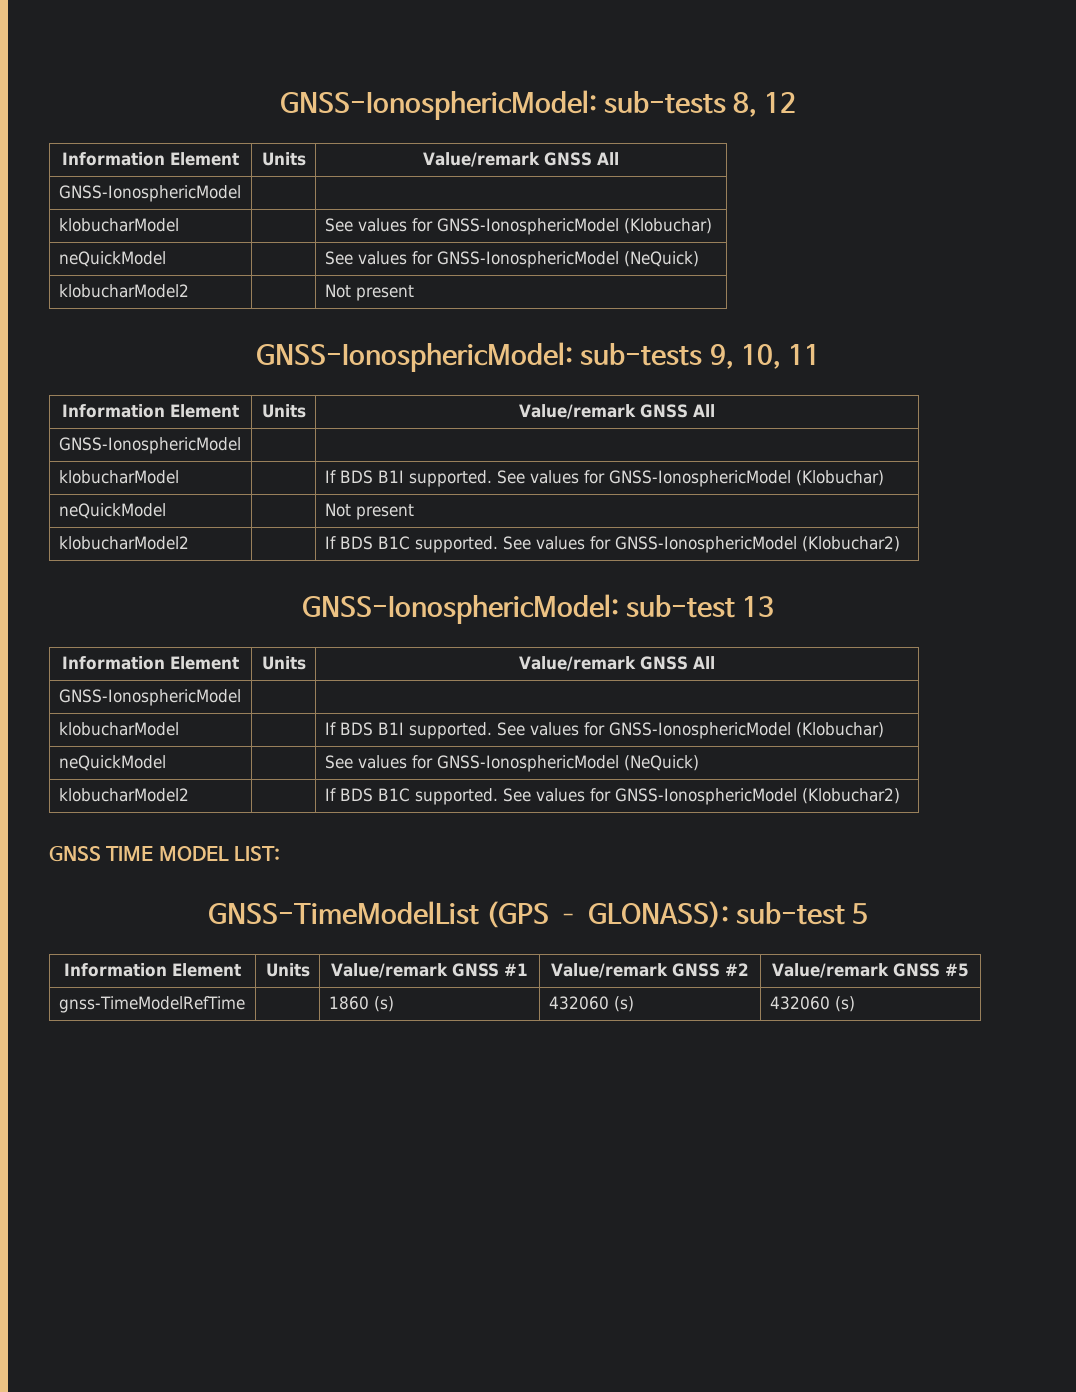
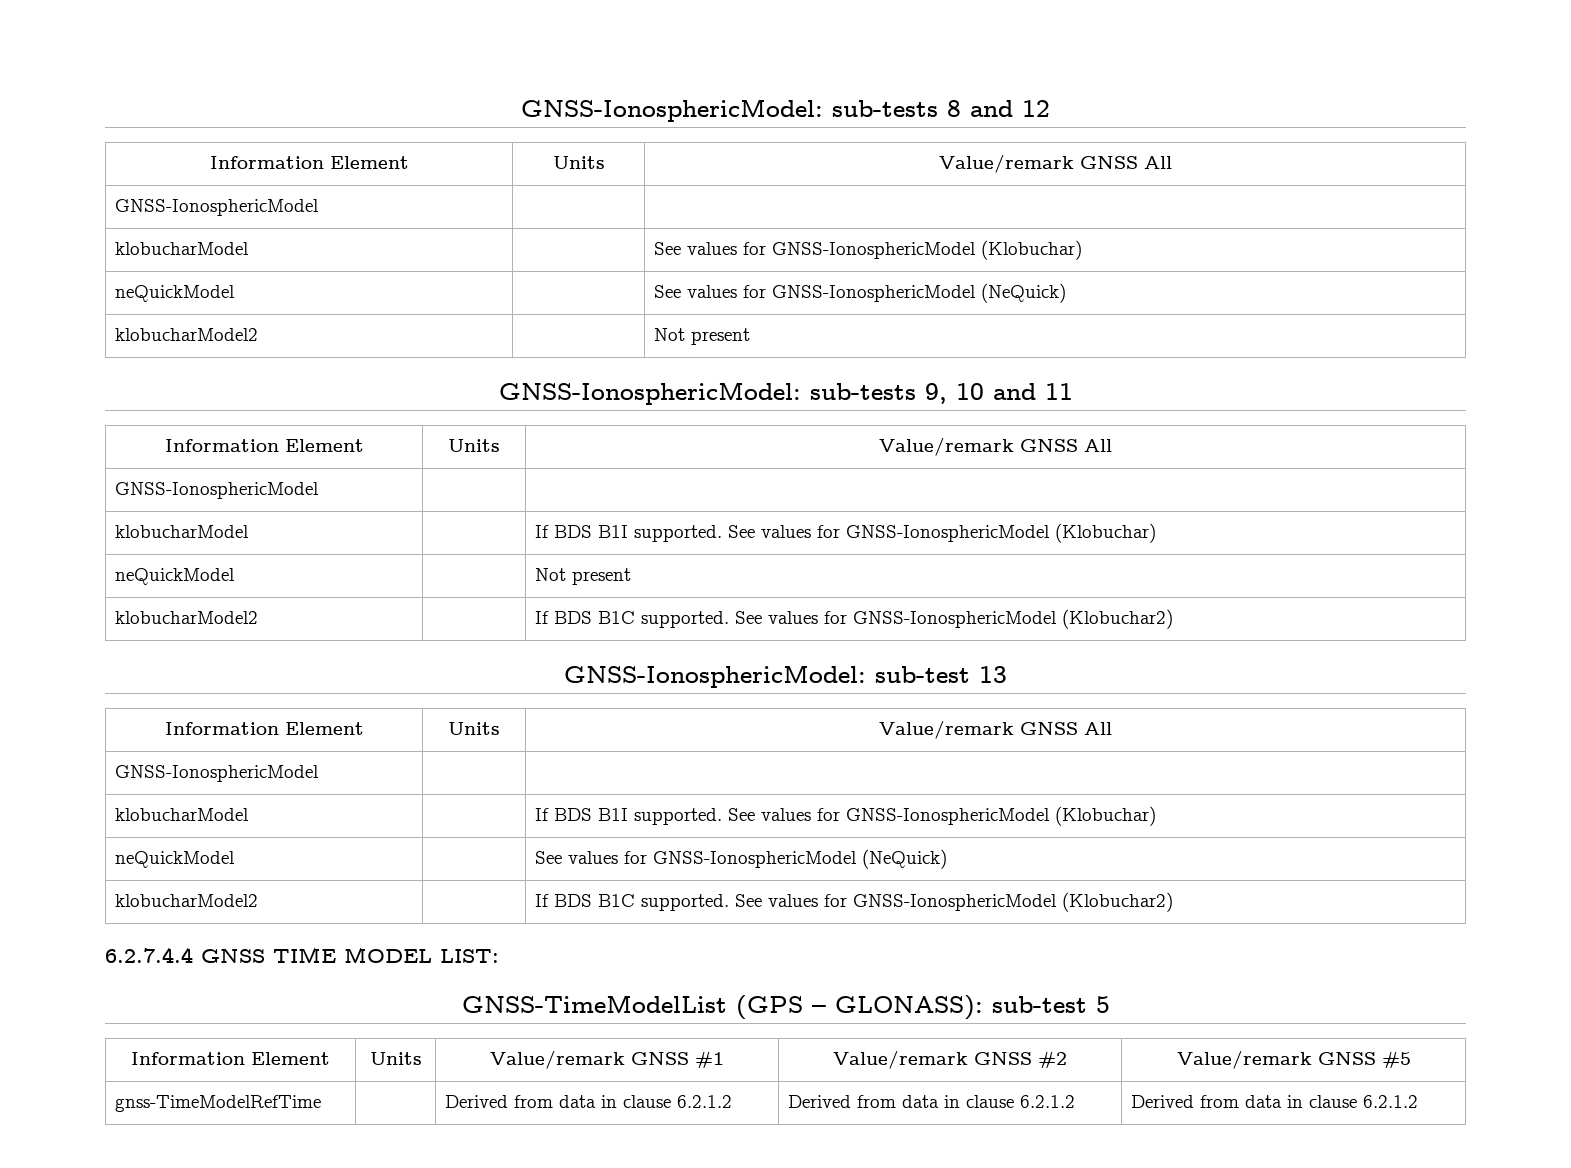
- GNSS-IonosphericModel: sub-tests 8, 12
+ GNSS-IonosphericModel: sub-tests 8 and 12
- GNSS-IonosphericModel: sub-tests 9, 10, 11
+ GNSS-IonosphericModel: sub-tests 9, 10 and 11
- GNSS TIME MODEL LIST:
+ 6.2.7.4.4 GNSS TIME MODEL LIST:
- gnss-TimeModelRefTime | | 1860 (s) | 432060 (s) | 432060 (s)
+ gnss-TimeModelRefTime | | Derived from data in clause 6.2.1.2 | Derived from data in clause 6.2.1.2 | Derived from data in clause 6.2.1.2

